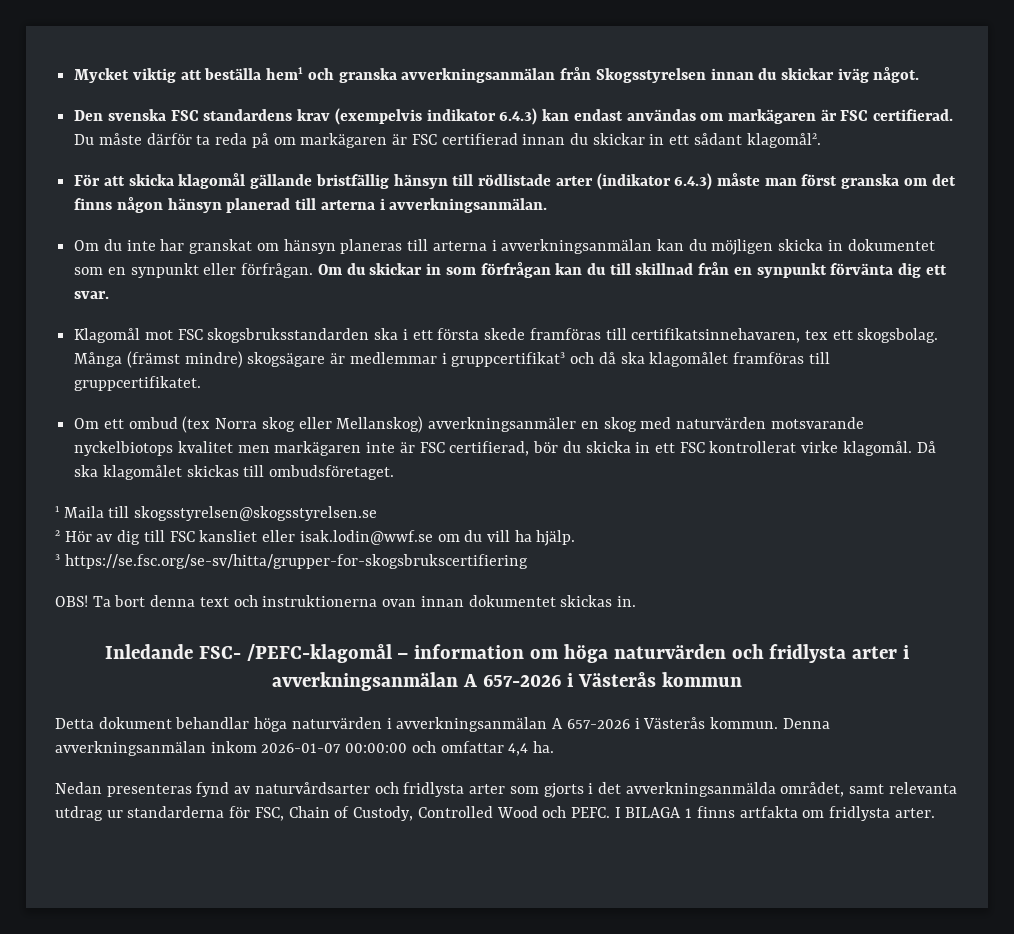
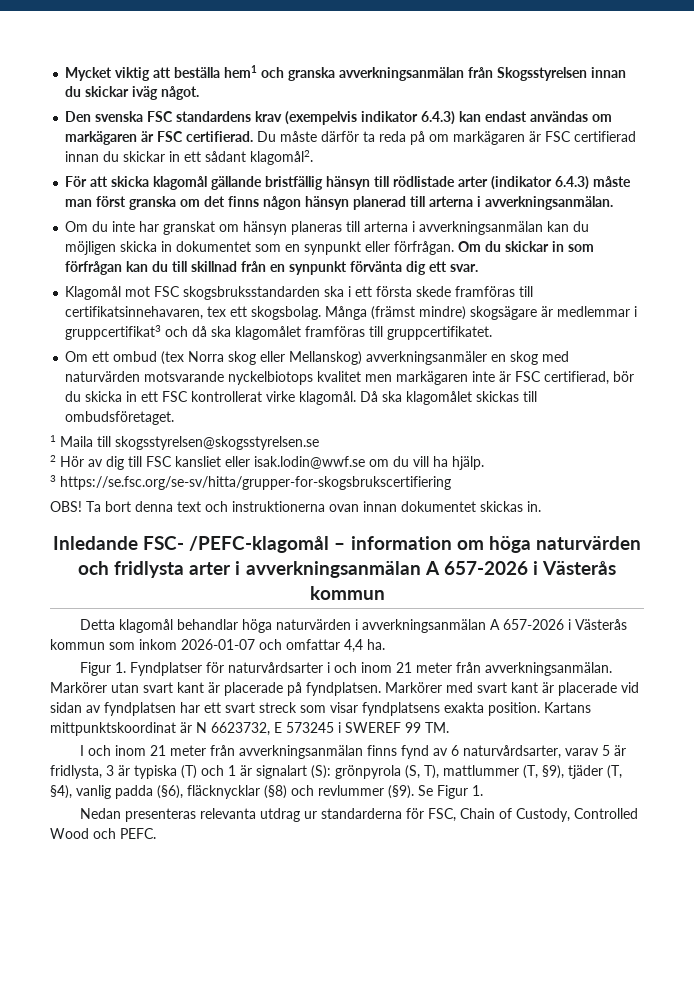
- Detta dokument behandlar höga naturvärden i avverkningsanmälan A 657-2026 i Västerås kommun. Denna avverkningsanmälan inkom 2026-01-07 00:00:00 och omfattar 4,4 ha.
+ Detta klagomål behandlar höga naturvärden i avverkningsanmälan A 657-2026 i Västerås kommun som inkom 2026-01-07 och omfattar 4,4 ha.
- Nedan presenteras fynd av naturvårdsarter och fridlysta arter som gjorts i det avverkningsanmälda området, samt relevanta utdrag ur standarderna för FSC, Chain of Custody, Controlled Wood och PEFC. I BILAGA 1 finns artfakta om fridlysta arter.
+ Figur 1. Fyndplatser för naturvårdsarter i och inom 21 meter från avverkningsanmälan. Markörer utan svart kant är placerade på fyndplatsen. Markörer med svart kant är placerade vid sidan av fyndplatsen har ett svart streck som visar fyndplatsens exakta position. Kartans mittpunktskoordinat är N 6623732, E 573245 i SWEREF 99 TM.
+ I och inom 21 meter från avverkningsanmälan finns fynd av 6 naturvårdsarter, varav 5 är fridlysta, 3 är typiska (T) och 1 är signalart (S): grönpyrola (S, T), mattlummer (T, §9), tjäder (T, §4), vanlig padda (§6), fläcknycklar (§8) och revlummer (§9). Se Figur 1.
+ Nedan presenteras relevanta utdrag ur standarderna för FSC, Chain of Custody, Controlled Wood och PEFC.

